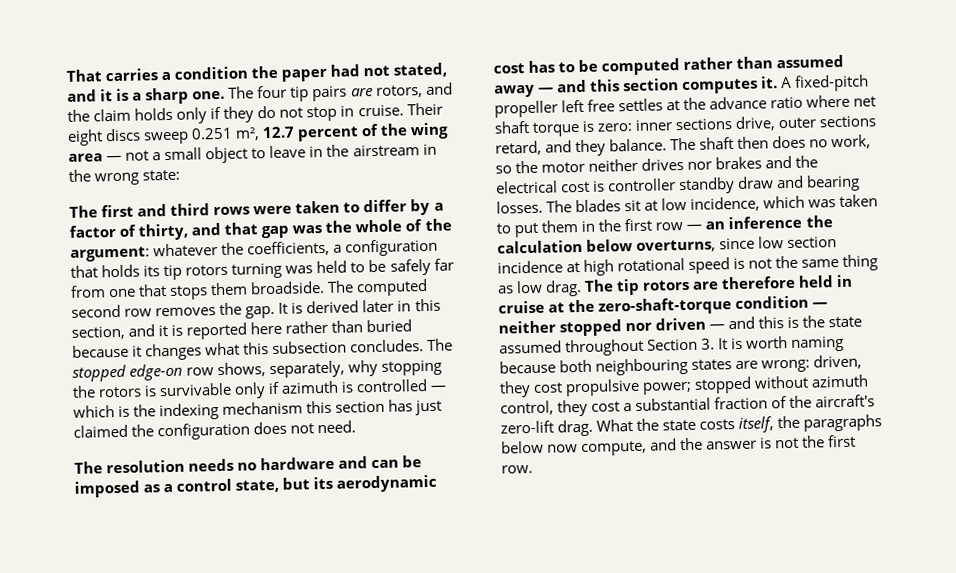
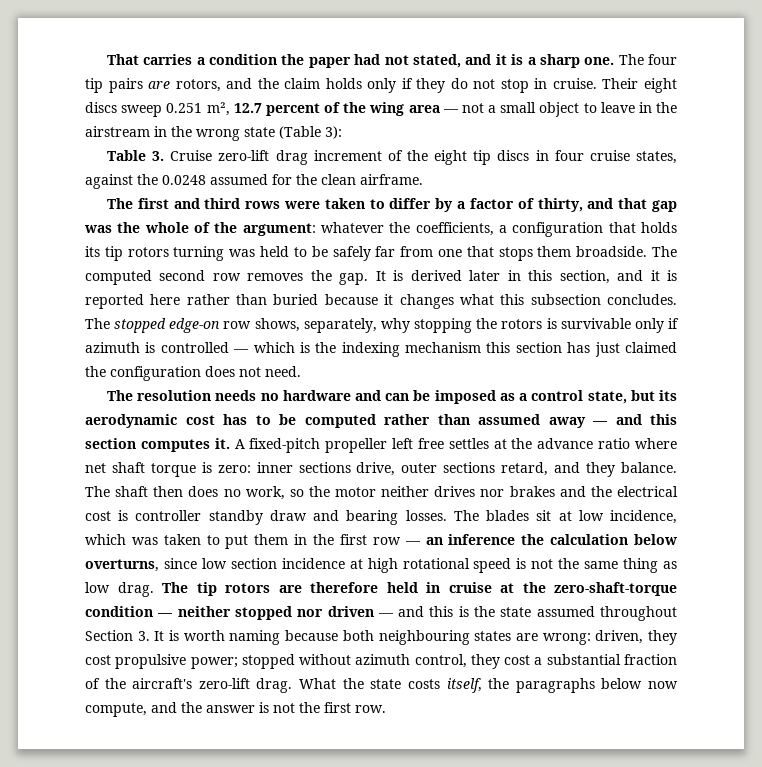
- Their eight discs sweep 0.251 m², 12.7 percent of the wing area — not a small object to leave in the airstream in the wrong state:
+ Their eight discs sweep 0.251 m², 12.7 percent of the wing area — not a small object to leave in the airstream in the wrong state (Table 3):
+ Table 3. Cruise zero-lift drag increment of the eight tip discs in four cruise states, against the 0.0248 assumed for the clean airframe.

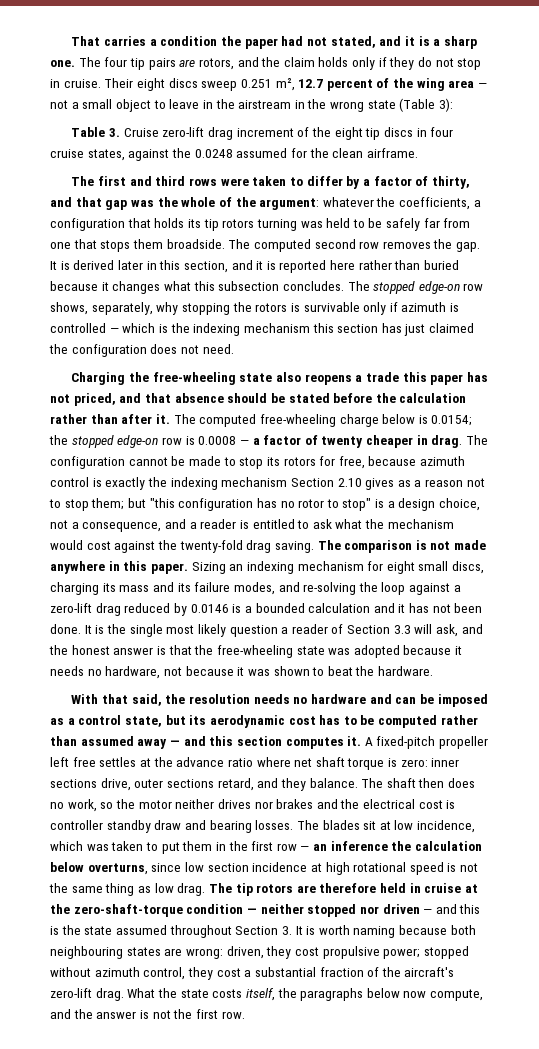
- The resolution needs no hardware and can be imposed as a control state, but its aerodynamic cost has to be computed rather than assumed away — and this section computes it.
+ Charging the free-wheeling state also reopens a trade this paper has not priced, and that absence should be stated before the calculation rather than after it. The computed free-wheeling charge below is 0.0154; the stopped edge-on row is 0.0008 — a factor of twenty cheaper in drag. The configuration cannot be made to stop its rotors for free, because azimuth control is exactly the indexing mechanism Section 2.10 gives as a reason not to stop them; but "this configuration has no rotor to stop" is a design choice, not a consequence, and a reader is entitled to ask what the mechanism would cost against the twenty-fold drag saving. The comparison is not made anywhere in this paper. Sizing an indexing mechanism for eight small discs, charging its mass and its failure modes, and re-solving the loop against a zero-lift drag reduced by 0.0146 is a bounded calculation and it has not been done. It is the single most likely question a reader of Section 3.3 will ask, and the honest answer is that the free-wheeling state was adopted because it needs no hardware, not because it was shown to beat the hardware.
+ With that said, the resolution needs no hardware and can be imposed as a control state, but its aerodynamic cost has to be computed rather than assumed away — and this section computes it.

